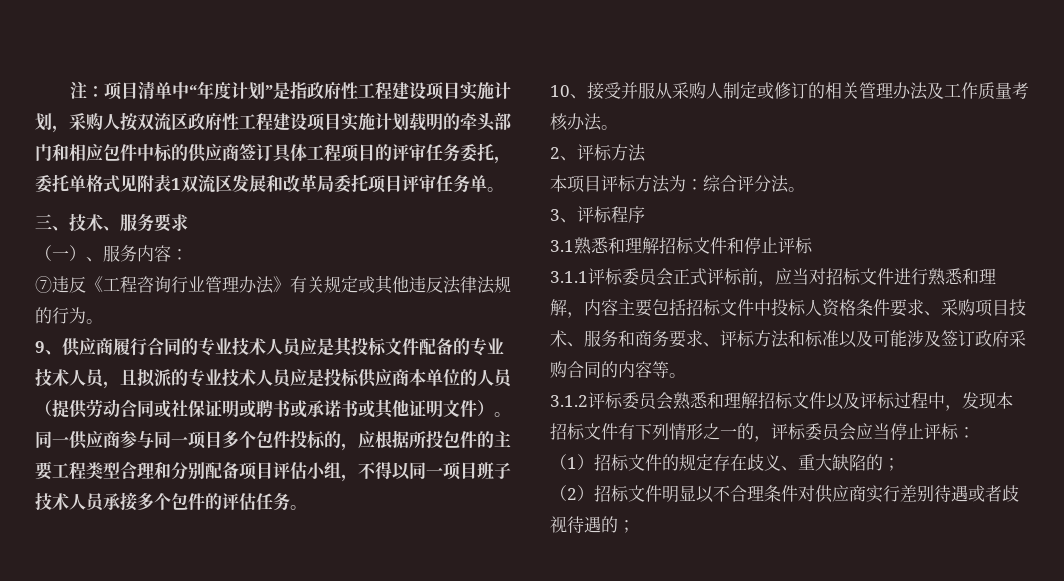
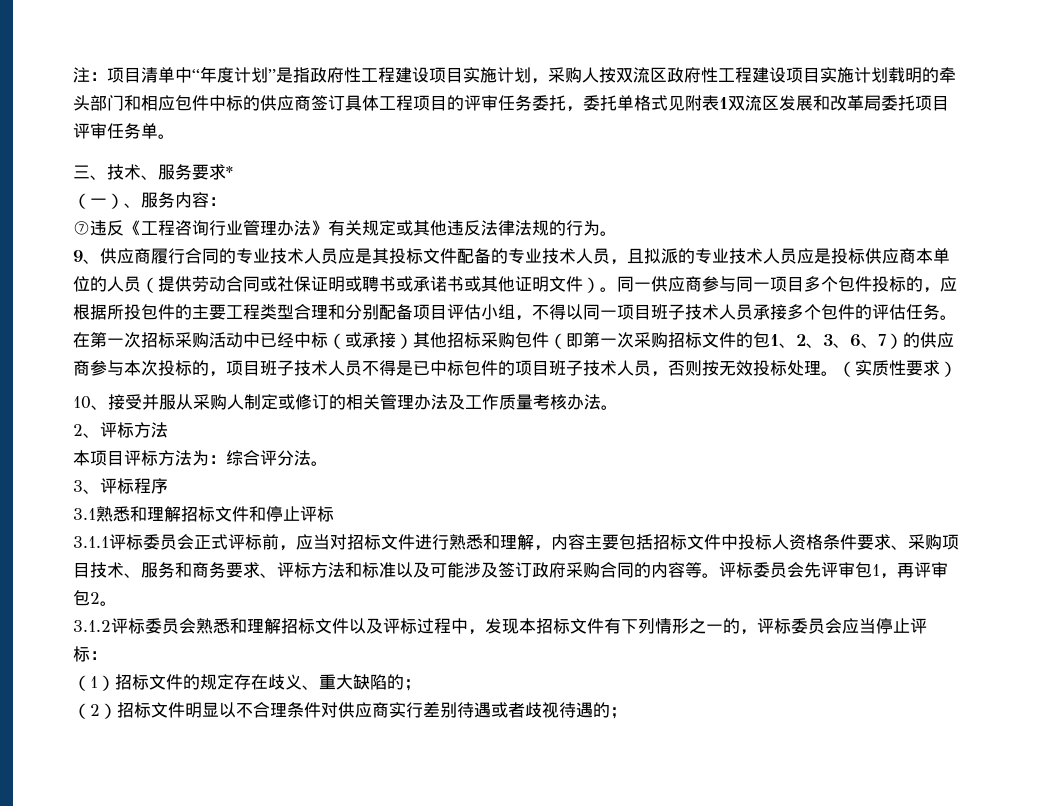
- 三、技术、服务要求
+ 三、技术、服务要求*
+ 在第一次招标采购活动中已经中标（或承接）其他招标采购包件（即第一次采购招标文件的包1、2、3、6、7）的供应商参与本次投标的，项目班子技术人员不得是已中标包件的项目班子技术人员，否则按无效投标处理。（实质性要求）
+ 评标委员会先评审包1，再评审包2。

